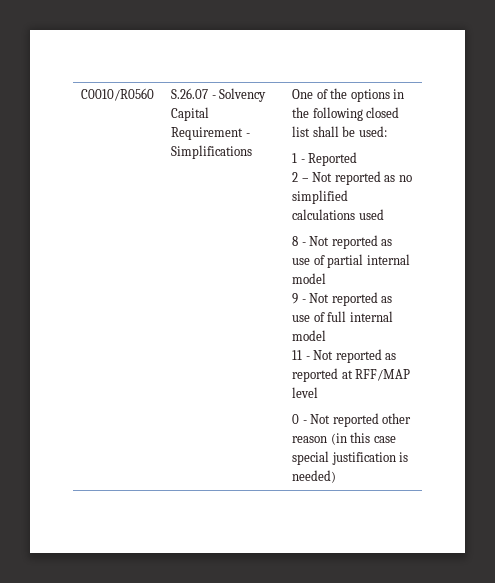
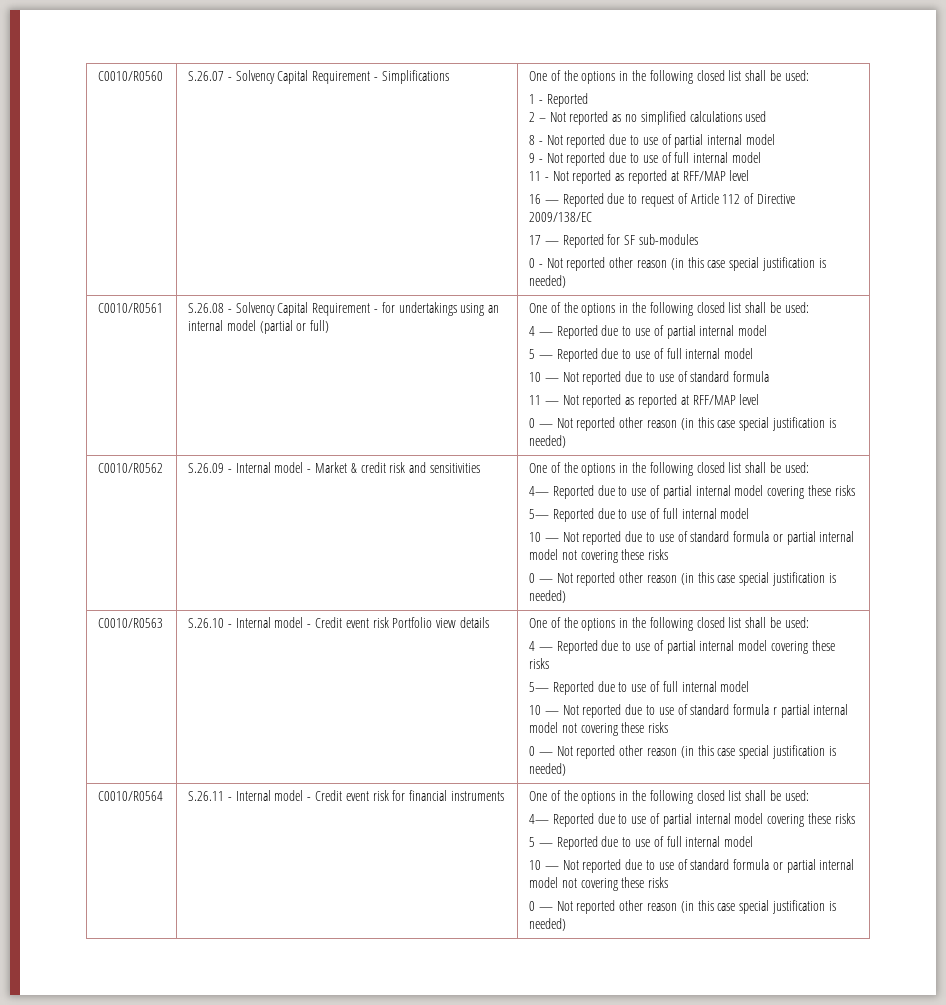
- 8 - Not reported as use of partial internal model
+ 8 - Not reported due to use of partial internal model
- 9 - Not reported as use of full internal model
+ 9 - Not reported due to use of full internal model
+ 16 — Reported due to request of Article 112 of Directive 2009/138/EC
+ 17 — Reported for SF sub-modules
+ C0010/R0561 | S.26.08 - Solvency Capital Requirement - for undertakings using an internal model (partial or full) | One of the options in the following closed list shall be used:
+ 4 — Reported due to use of partial internal model
+ 5 — Reported due to use of full internal model
+ 10 — Not reported due to use of standard formula
+ 11 — Not reported as reported at RFF/MAP level
+ 0 — Not reported other reason (in this case special justification is needed)
+ C0010/R0562 | S.26.09 - Internal model - Market & credit risk and sensitivities | One of the options in the following closed list shall be used:
+ 4— Reported due to use of partial internal model covering these risks
+ 5— Reported due to use of full internal model
+ 10 — Not reported due to use of standard formula or partial internal model not covering these risks
+ 0 — Not reported other reason (in this case special justification is needed)
+ C0010/R0563 | S.26.10 - Internal model - Credit event risk Portfolio view details | One of the options in the following closed list shall be used:
+ 4 — Reported due to use of partial internal model covering these risks
+ 5— Reported due to use of full internal model
+ 10 — Not reported due to use of standard formula r partial internal model not covering these risks
+ 0 — Not reported other reason (in this case special justification is needed)
+ C0010/R0564 | S.26.11 - Internal model - Credit event risk for financial instruments | One of the options in the following closed list shall be used:
+ 4— Reported due to use of partial internal model covering these risks
+ 5 — Reported due to use of full internal model
+ 10 — Not reported due to use of standard formula or partial internal model not covering these risks
+ 0 — Not reported other reason (in this case special justification is needed)

